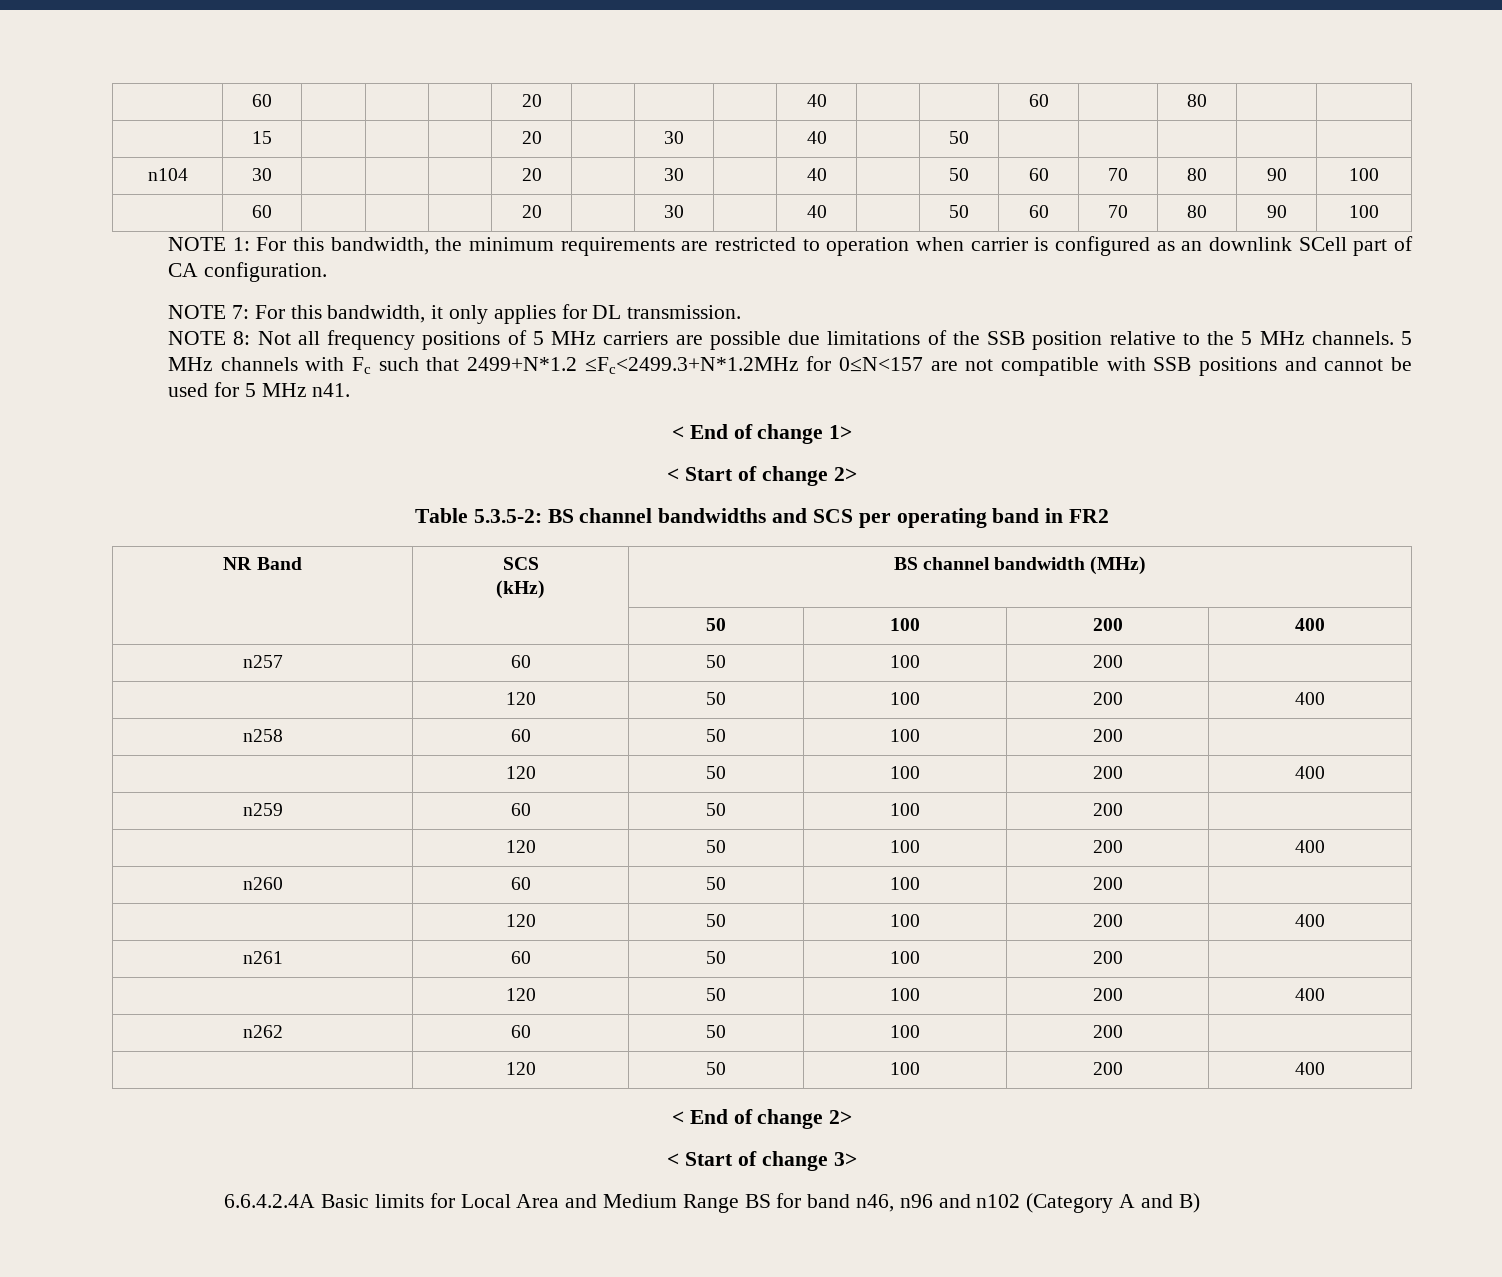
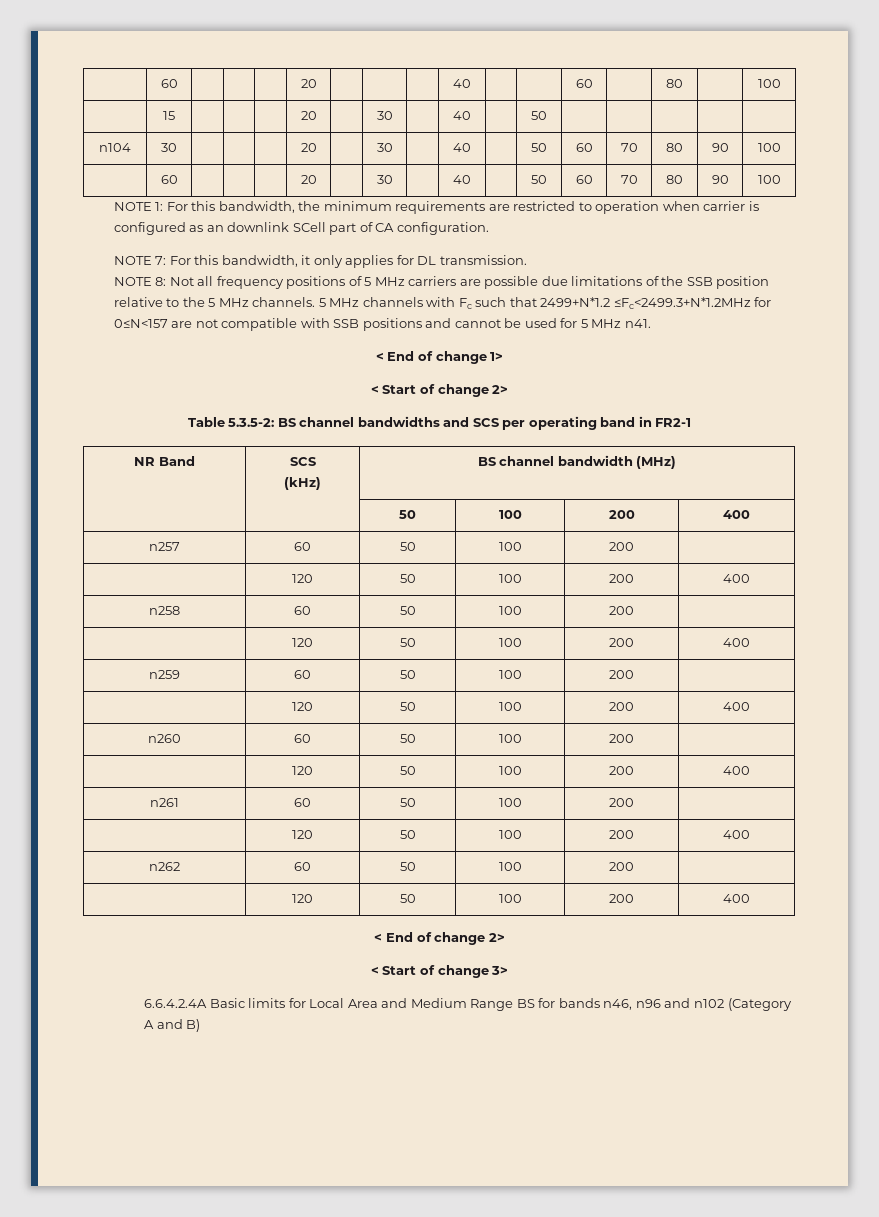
- | 60 | | | | 20 | | | | 40 | | | 60 | | 80 | |
+ | 60 | | | | 20 | | | | 40 | | | 60 | | 80 | | 100
- Table 5.3.5-2: BS channel bandwidths and SCS per operating band in FR2
+ Table 5.3.5-2: BS channel bandwidths and SCS per operating band in FR2-1
- 6.6.4.2.4A Basic limits for Local Area and Medium Range BS for band n46, n96 and n102 (Category A and B)
+ 6.6.4.2.4A Basic limits for Local Area and Medium Range BS for bands n46, n96 and n102 (Category A and B)

